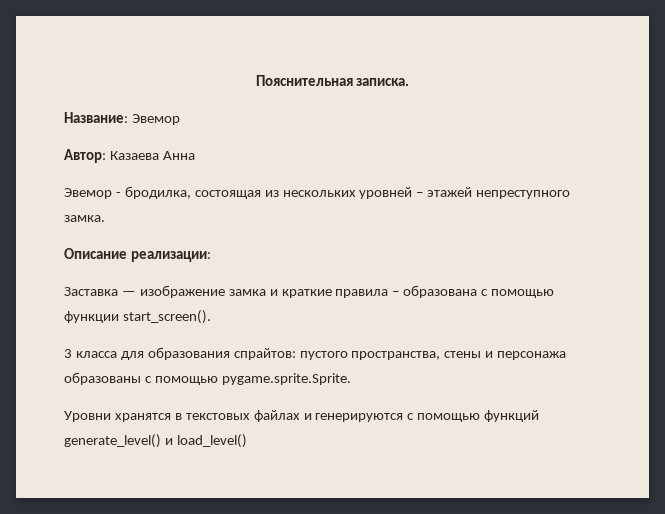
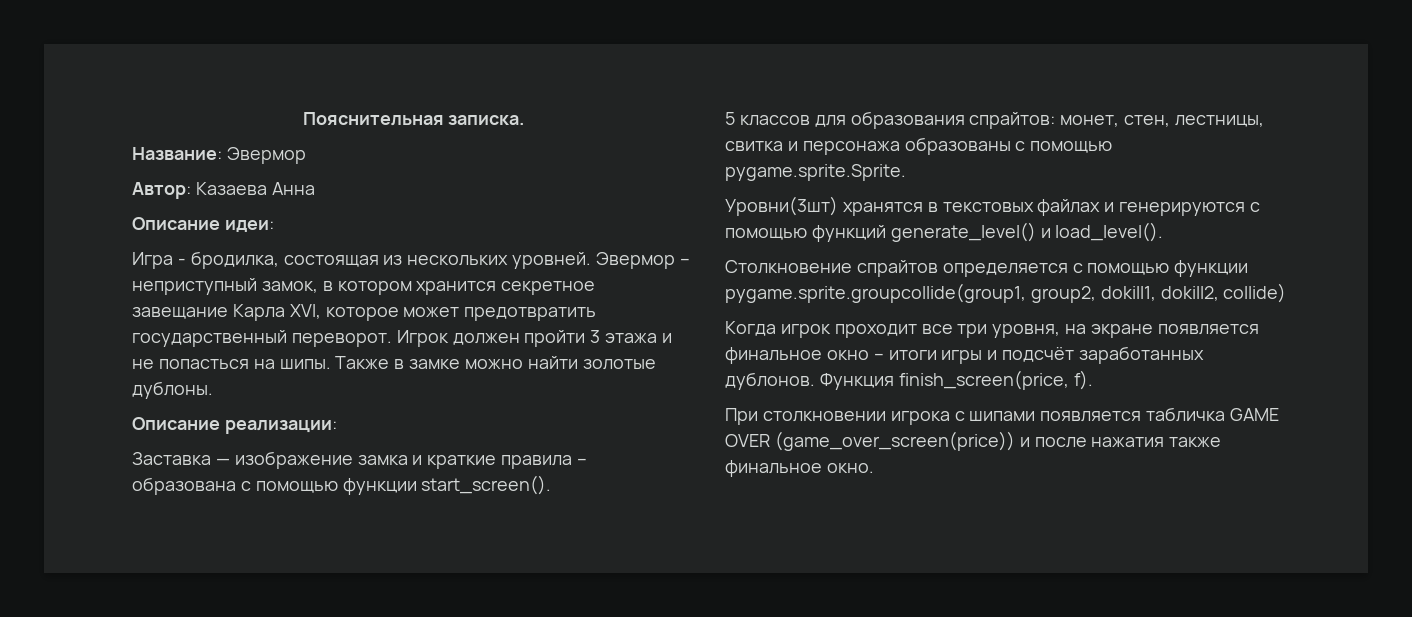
- Название: Эвемор
+ Название: Эвермор
- Эвемор - бродилка, состоящая из нескольких уровней – этажей непреступного замка.
+ Описание идеи:
+ Игра - бродилка, состоящая из нескольких уровней. Эвермор – неприступный замок, в котором хранится секретное завещание Карла XVI, которое может предотвратить государственный переворот. Игрок должен пройти 3 этажа и не попасться на шипы. Также в замке можно найти золотые дублоны.
- 3 класса для образования спрайтов: пустого пространства, стены и персонажа образованы с помощью pygame.sprite.Sprite.
+ 5 классов для образования спрайтов: монет, стен, лестницы, свитка и персонажа образованы с помощью pygame.sprite.Sprite.
- Уровни хранятся в текстовых файлах и генерируются с помощью функций generate_level() и load_level()
+ Уровни(3шт) хранятся в текстовых файлах и генерируются с помощью функций generate_level() и load_level().
+ Столкновение спрайтов определяется с помощью функции pygame.sprite.groupcollide(group1, group2, dokill1, dokill2, collide)
+ Когда игрок проходит все три уровня, на экране появляется финальное окно – итоги игры и подсчёт заработанных дублонов. Функция finish_screen(price, f).
+ При столкновении игрока с шипами появляется табличка GAME OVER (game_over_screen(price)) и после нажатия также финальное окно.

